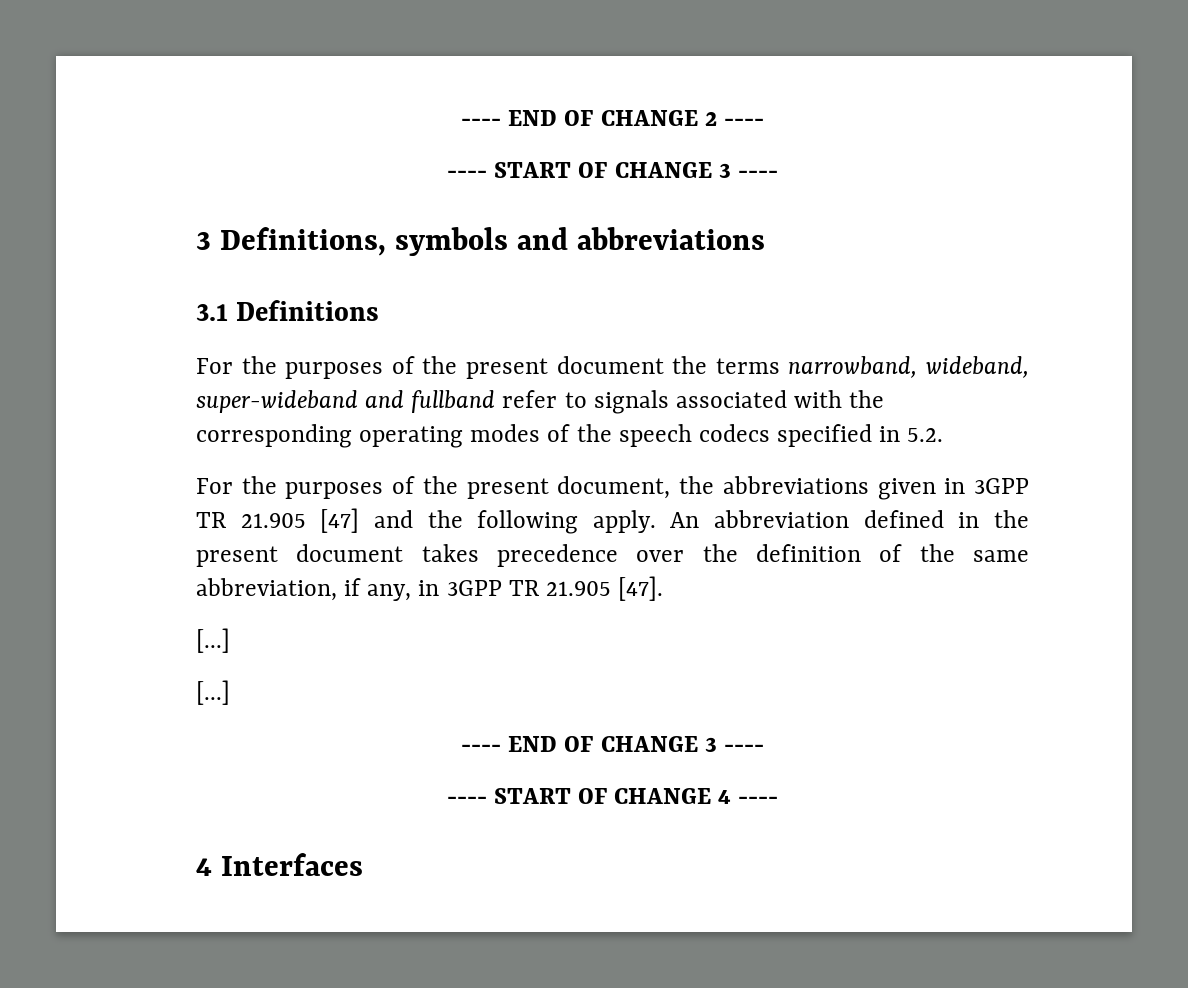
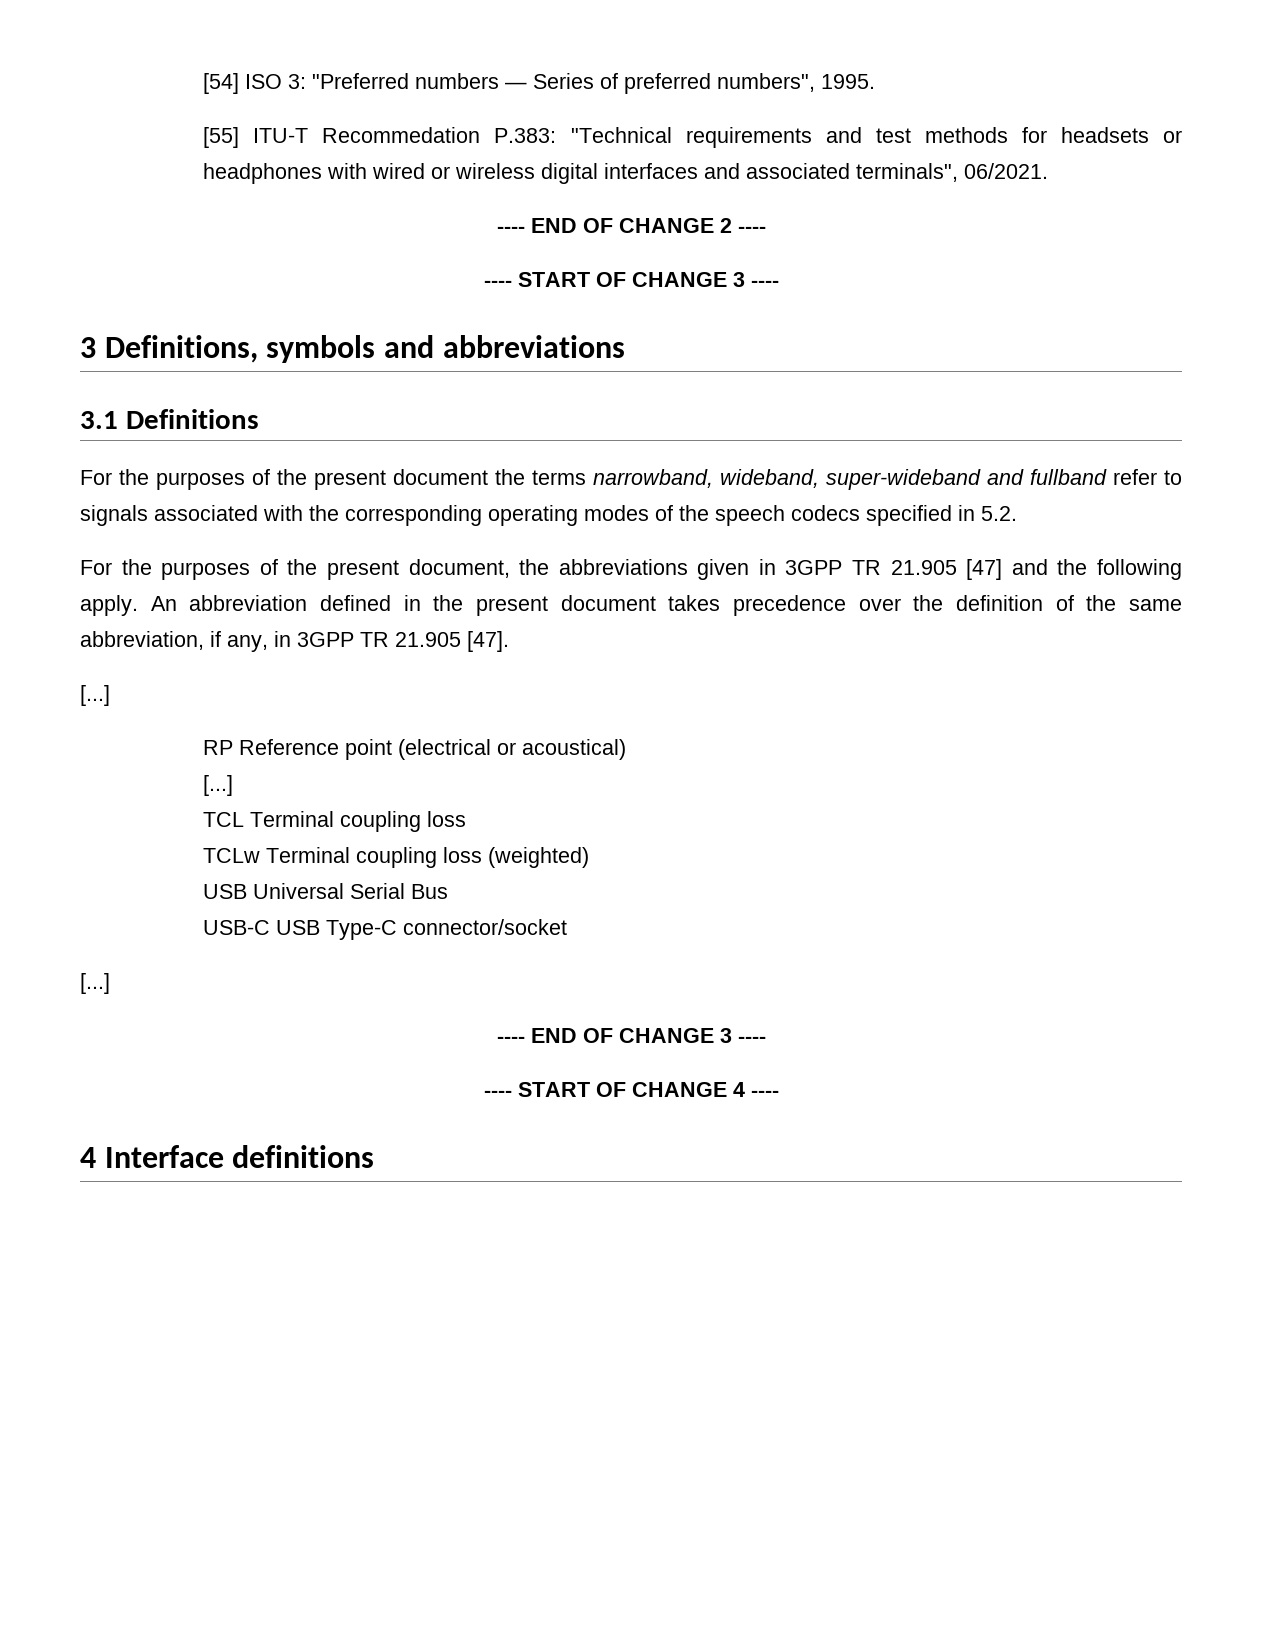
+ [54] ISO 3: "Preferred numbers — Series of preferred numbers", 1995.
+ [55] ITU-T Recommedation P.383: "Technical requirements and test methods for headsets or headphones with wired or wireless digital interfaces and associated terminals", 06/2021.
+ RP Reference point (electrical or acoustical)
+ [...]
+ TCL Terminal coupling loss
+ TCLw Terminal coupling loss (weighted)
+ USB Universal Serial Bus
+ USB-C USB Type-C connector/socket
- 4 Interfaces
+ 4 Interface definitions

